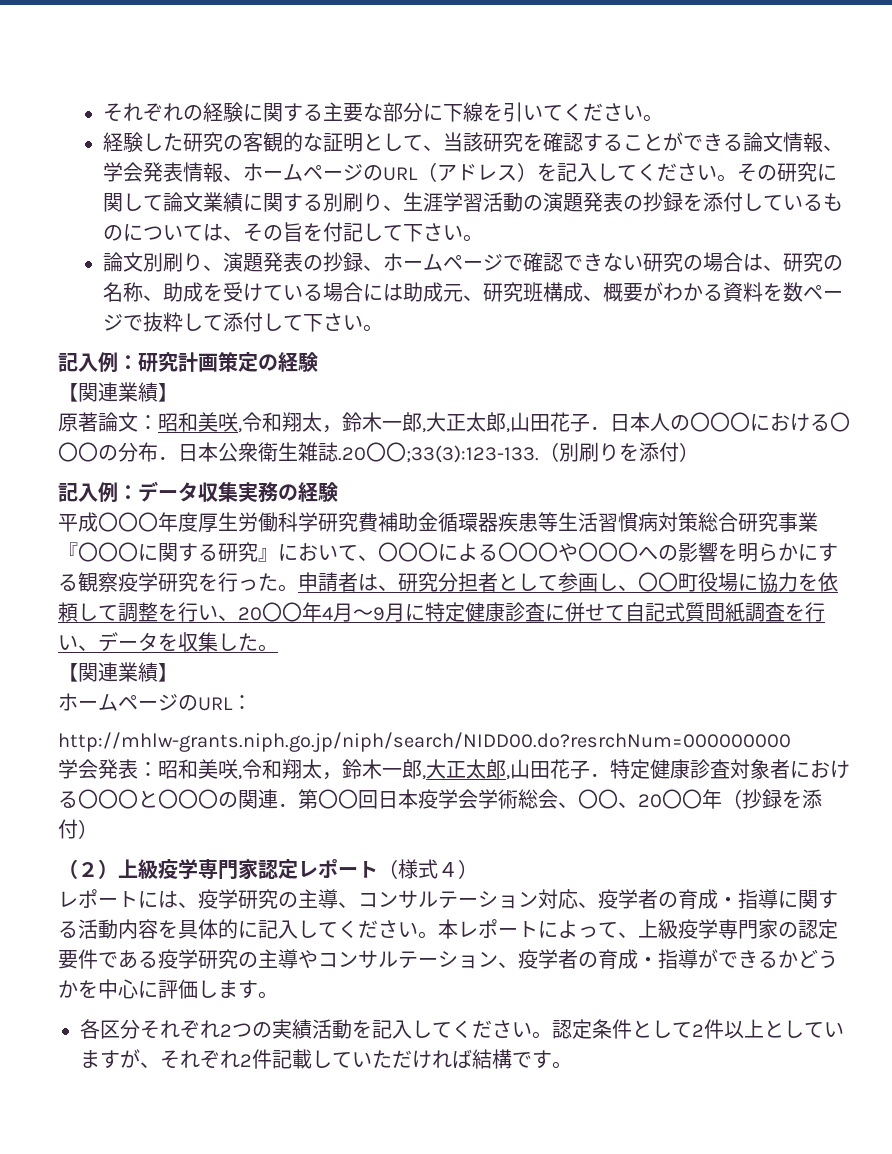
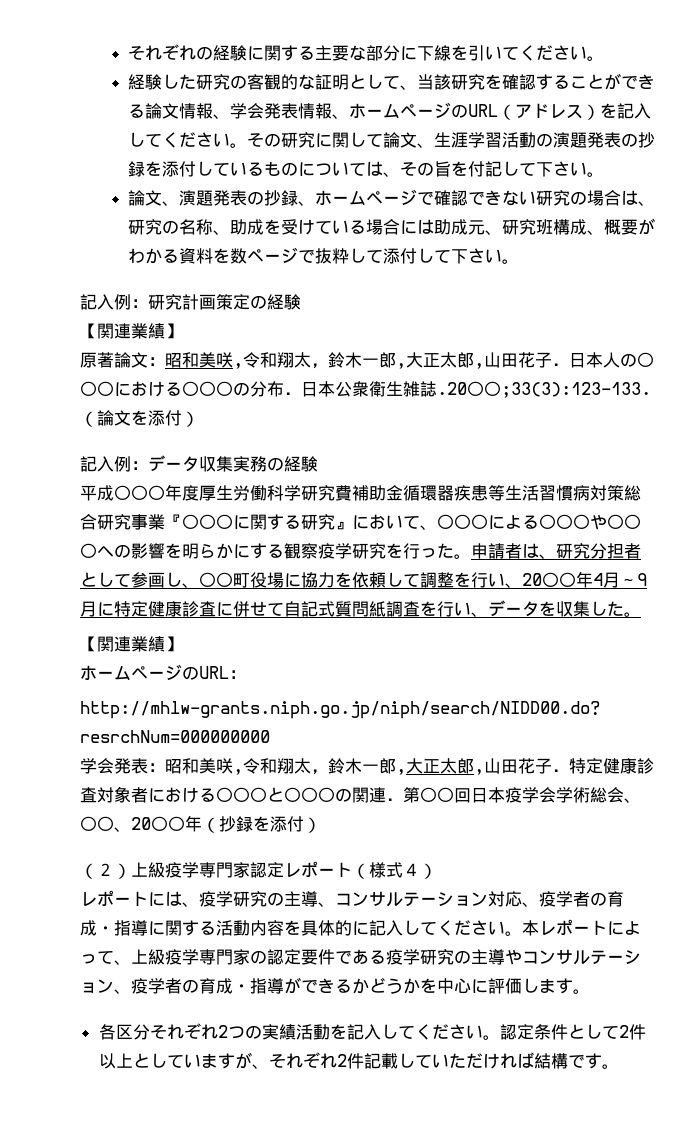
- その研究に関して論文業績に関する別刷り、生涯学習活動の演題発表の抄録を添付しているものについては、その旨を付記して下さい。
+ その研究に関して論文、生涯学習活動の演題発表の抄録を添付しているものについては、その旨を付記して下さい。
- 論文別刷り、演題発表の抄録、ホームページで確認できない研究の場合は、研究の名称、助成を受けている場合には助成元、研究班構成、概要がわかる資料を数ページで抜粋して添付して下さい。
+ 論文、演題発表の抄録、ホームページで確認できない研究の場合は、研究の名称、助成を受けている場合には助成元、研究班構成、概要がわかる資料を数ページで抜粋して添付して下さい。
- （別刷りを添付）
+ （論文を添付）

